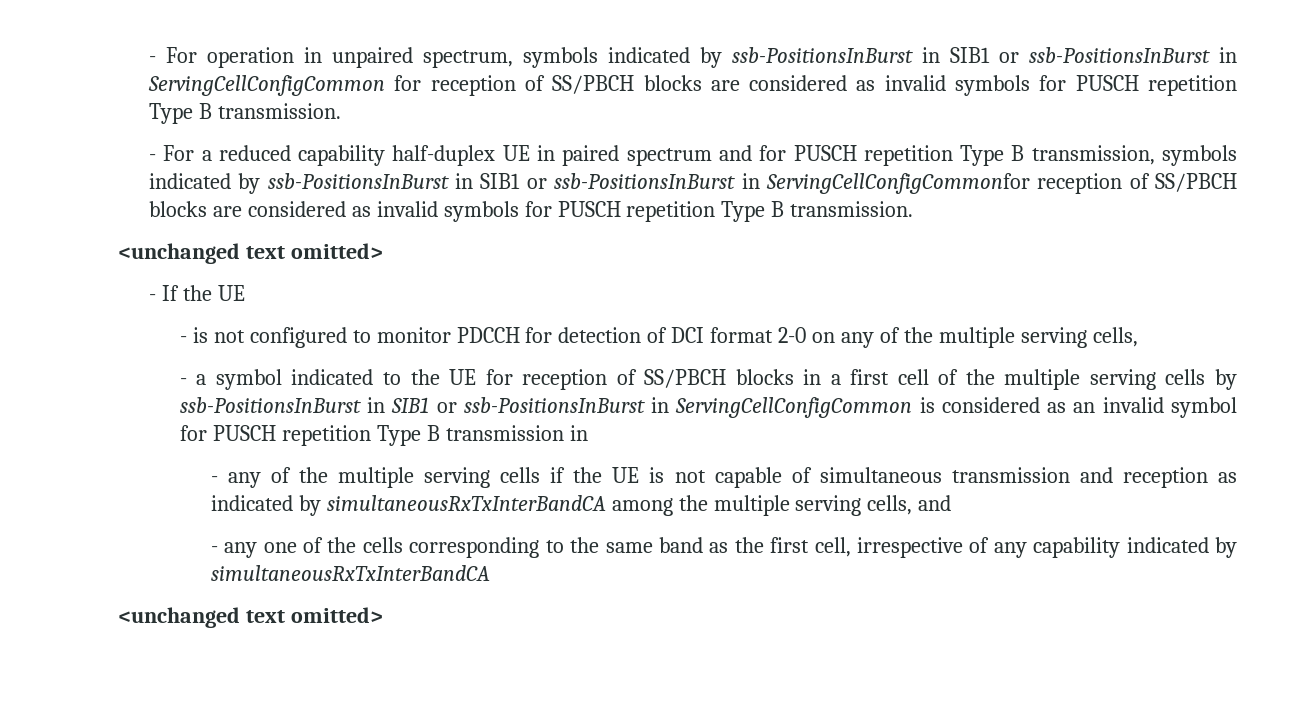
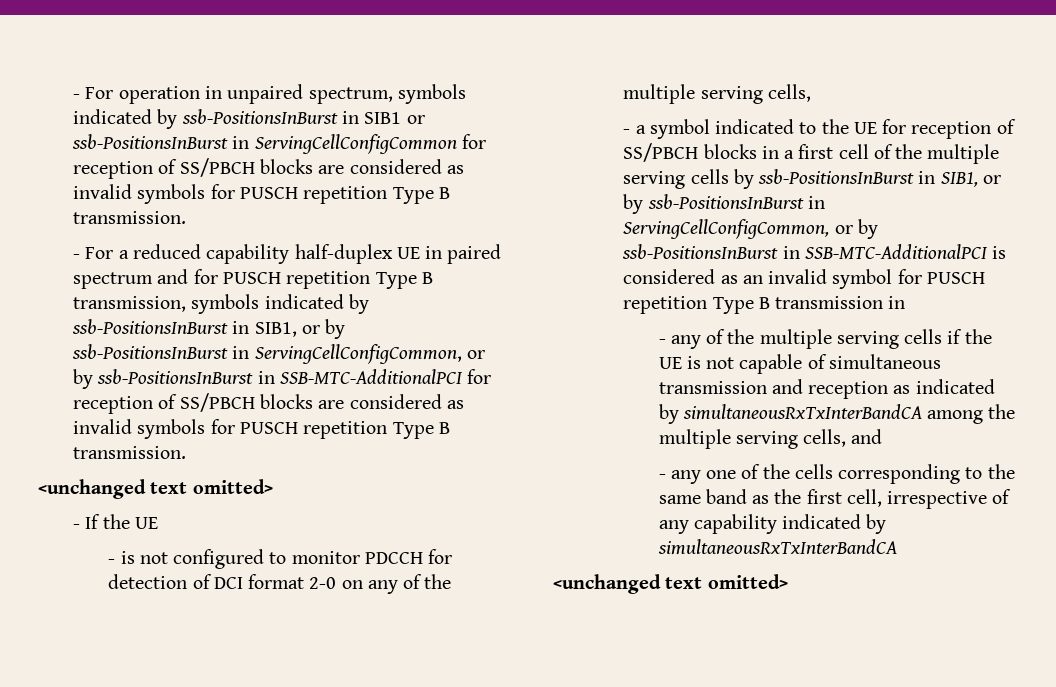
- - For a reduced capability half-duplex UE in paired spectrum and for PUSCH repetition Type B transmission, symbols indicated by ssb-PositionsInBurst in SIB1 or ssb-PositionsInBurst in ServingCellConfigCommonfor reception of SS/PBCH blocks are considered as invalid symbols for PUSCH repetition Type B transmission.
+ - For a reduced capability half-duplex UE in paired spectrum and for PUSCH repetition Type B transmission, symbols indicated by ssb-PositionsInBurst in SIB1, or by ssb-PositionsInBurst in ServingCellConfigCommon, or by ssb-PositionsInBurst in SSB-MTC-AdditionalPCI for reception of SS/PBCH blocks are considered as invalid symbols for PUSCH repetition Type B transmission.
- - a symbol indicated to the UE for reception of SS/PBCH blocks in a first cell of the multiple serving cells by ssb-PositionsInBurst in SIB1 or ssb-PositionsInBurst in ServingCellConfigCommon is considered as an invalid symbol for PUSCH repetition Type B transmission in
+ - a symbol indicated to the UE for reception of SS/PBCH blocks in a first cell of the multiple serving cells by ssb-PositionsInBurst in SIB1, or by ssb-PositionsInBurst in ServingCellConfigCommon, or by ssb-PositionsInBurst in SSB-MTC-AdditionalPCI is considered as an invalid symbol for PUSCH repetition Type B transmission in

